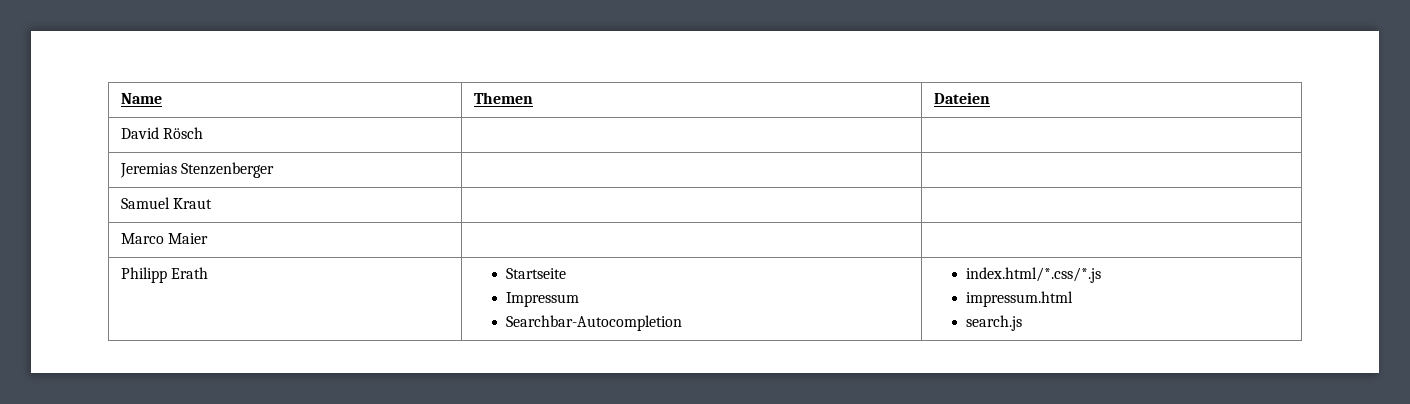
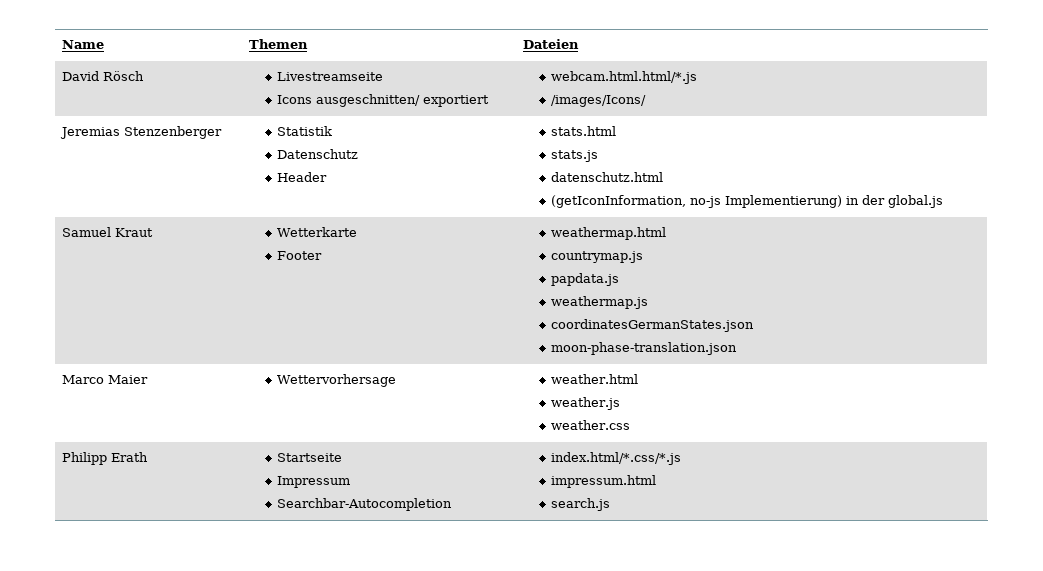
- David Rösch | |
- Jeremias Stenzenberger | |
- Samuel Kraut | |
- Marco Maier | |
+ David Rösch | Livestreamseite
+ Icons ausgeschnitten/ exportiert | webcam.html.html/*.js
+ /images/Icons/
+ Jeremias Stenzenberger | Statistik
+ Datenschutz
+ Header | stats.html
+ stats.js
+ datenschutz.html
+ (getIconInformation, no-js Implementierung) in der global.js
+ Samuel Kraut | Wetterkarte
+ Footer | weathermap.html
+ countrymap.js
+ papdata.js
+ weathermap.js
+ coordinatesGermanStates.json
+ moon-phase-translation.json
+ Marco Maier | Wettervorhersage | weather.html
+ weather.js
+ weather.css

